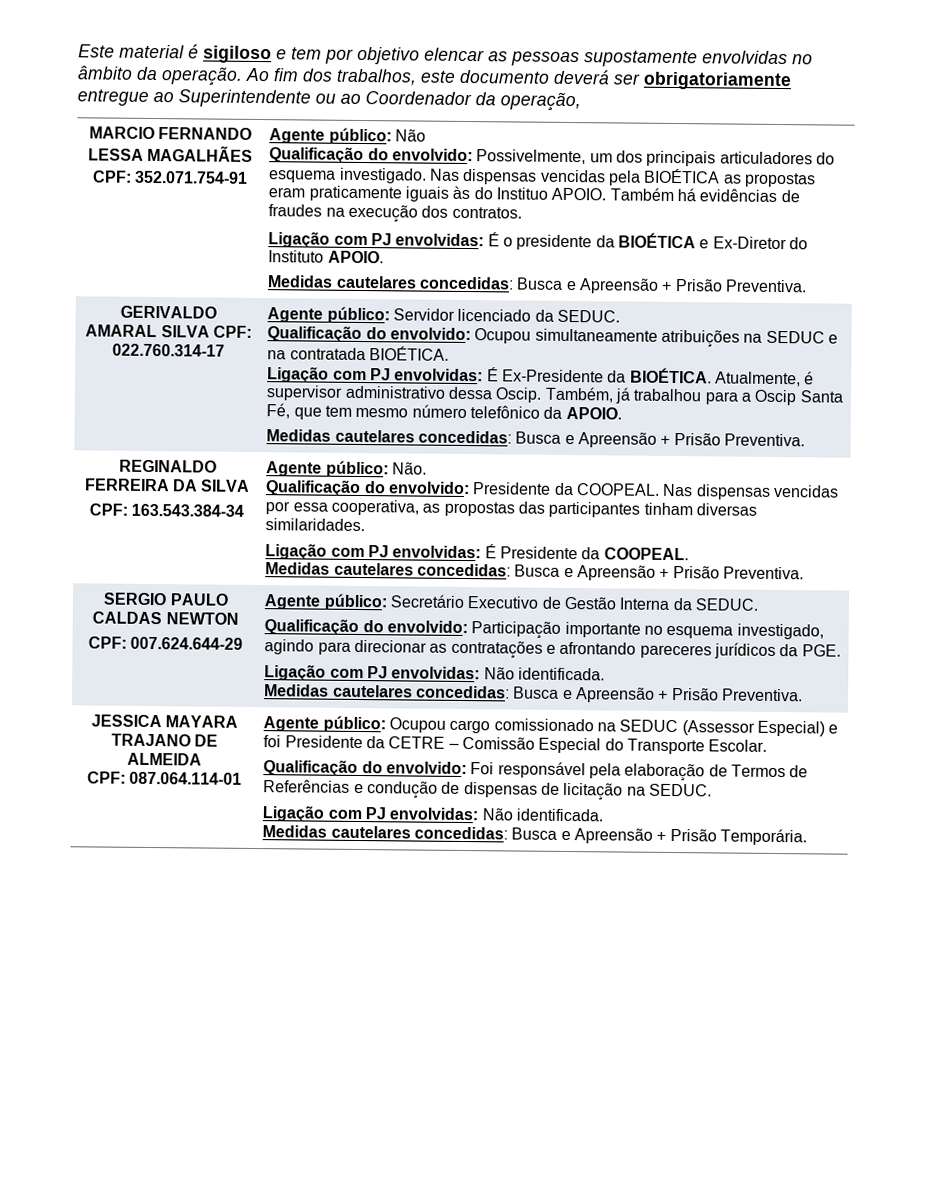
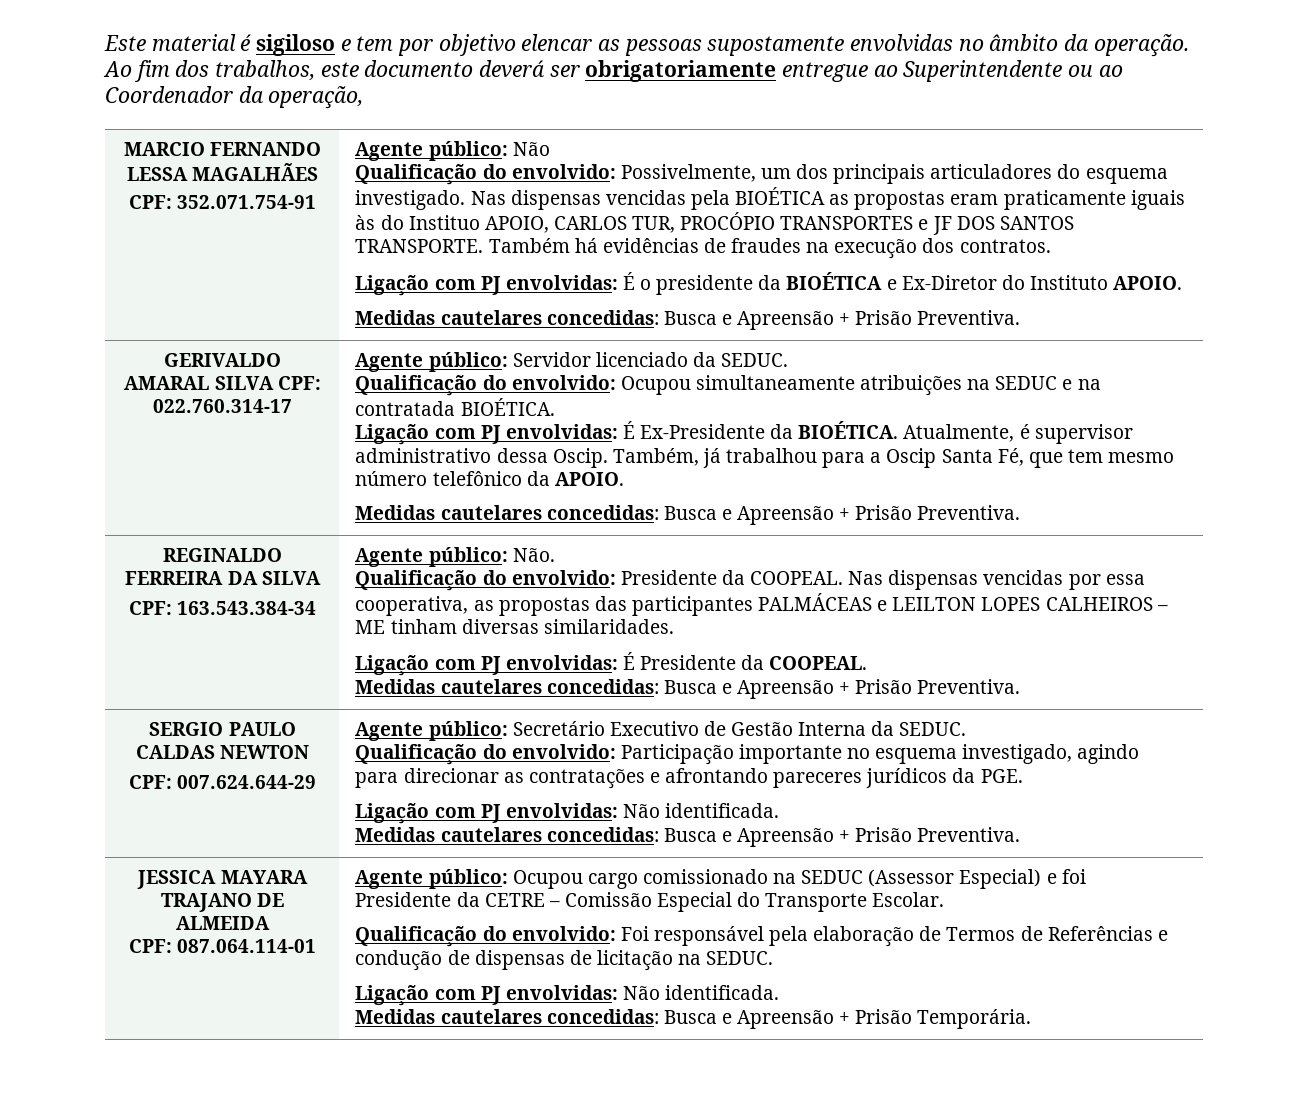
- Nas dispensas vencidas pela BIOÉTICA as propostas eram praticamente iguais às do Instituo APOIO.
+ Nas dispensas vencidas pela BIOÉTICA as propostas eram praticamente iguais às do Instituo APOIO, CARLOS TUR, PROCÓPIO TRANSPORTES e JF DOS SANTOS TRANSPORTE.
- Nas dispensas vencidas por essa cooperativa, as propostas das participantes tinham diversas similaridades.
+ Nas dispensas vencidas por essa cooperativa, as propostas das participantes PALMÁCEAS e LEILTON LOPES CALHEIROS – ME tinham diversas similaridades.

